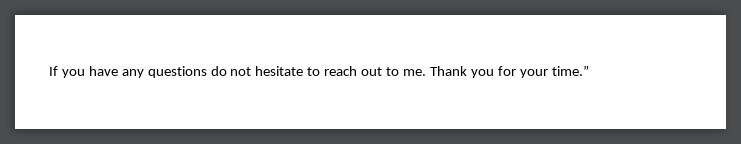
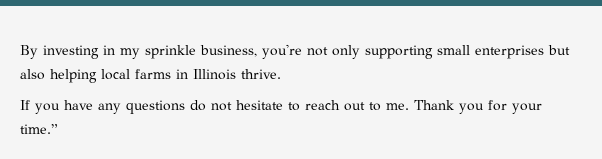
+ By investing in my sprinkle business, you're not only supporting small enterprises but also helping local farms in Illinois thrive.

